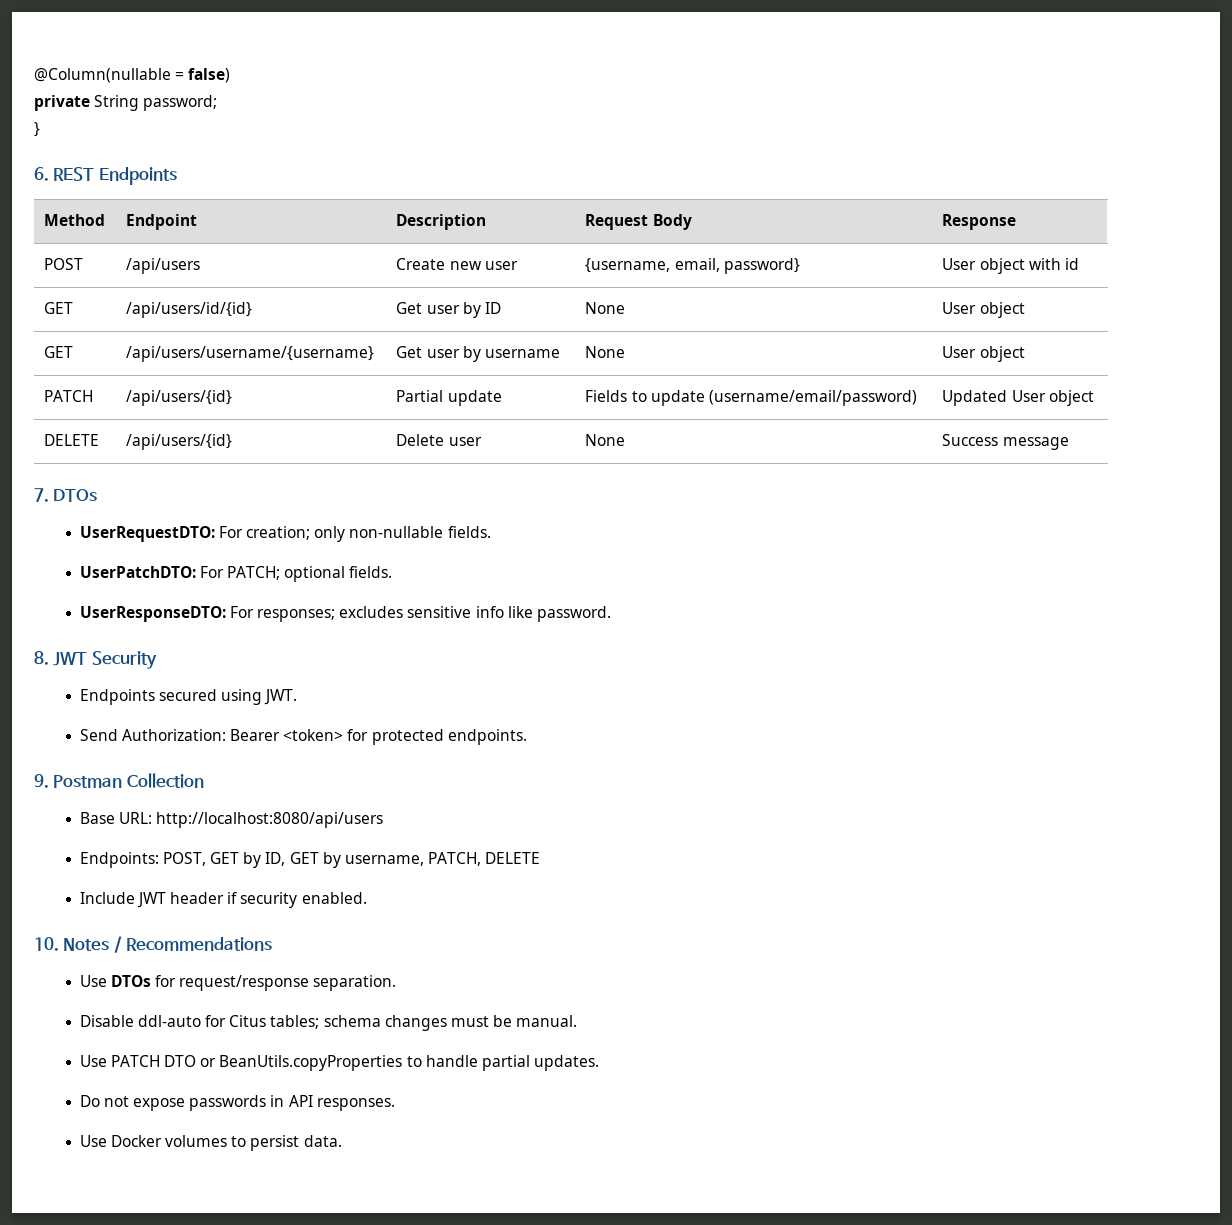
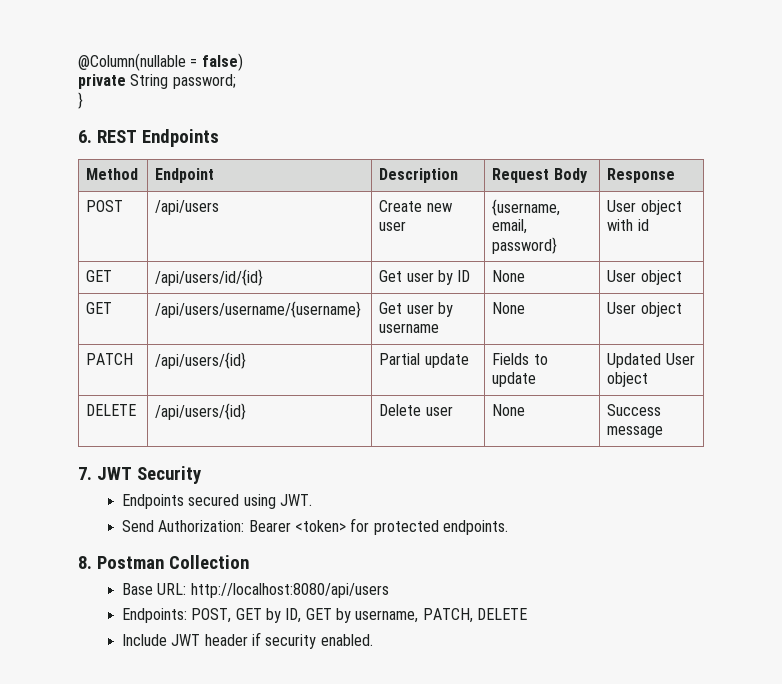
- PATCH | /api/users/{id} | Partial update | Fields to update (username/email/password) | Updated User object
+ PATCH | /api/users/{id} | Partial update | Fields to update | Updated User object
- 7. DTOs
- UserRequestDTO: For creation; only non-nullable fields.
- UserPatchDTO: For PATCH; optional fields.
- UserResponseDTO: For responses; excludes sensitive info like password.
- 8. JWT Security
+ 7. JWT Security
- 9. Postman Collection
+ 8. Postman Collection
- 10. Notes / Recommendations
- Use DTOs for request/response separation.
- Disable ddl-auto for Citus tables; schema changes must be manual.
- Use PATCH DTO or BeanUtils.copyProperties to handle partial updates.
- Do not expose passwords in API responses.
- Use Docker volumes to persist data.

